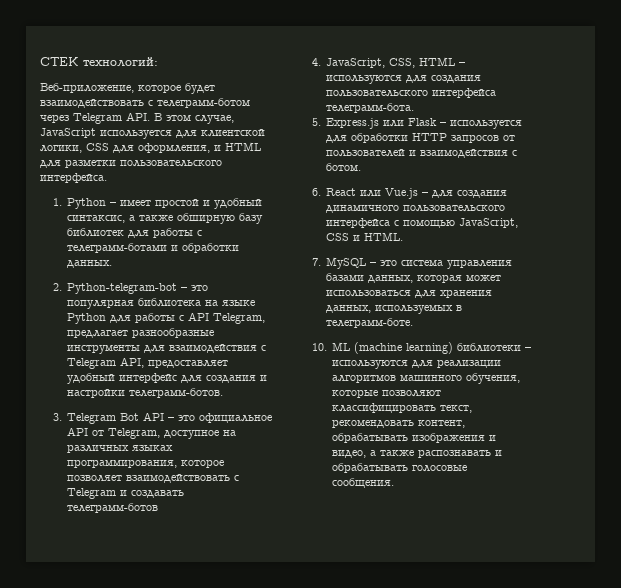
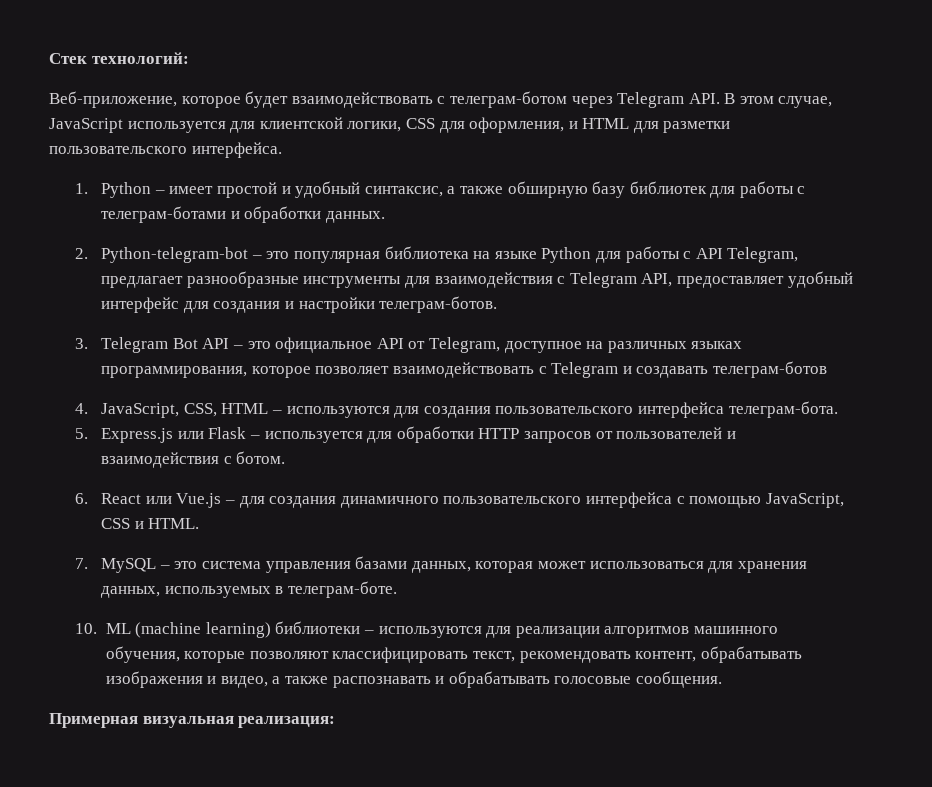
- СТЕК технологий:
+ Стек технологий:
- Веб-приложение, которое будет взаимодействовать с телеграмм-ботом через Telegram API. В этом случае, JavaScript используется для клиентской логики, CSS для оформления, и HTML для разметки пользовательского интерфейса.
+ Веб-приложение, которое будет взаимодействовать с телеграм-ботом через Telegram API. В этом случае, JavaScript используется для клиентской логики, CSS для оформления, и HTML для разметки пользовательского интерфейса.
- 1. Python – имеет простой и удобный синтаксис, а также обширную базу библиотек для работы с телеграмм-ботами и обработки данных.
+ 1. Python – имеет простой и удобный синтаксис, а также обширную базу библиотек для работы с телеграм-ботами и обработки данных.
- 2. Python-telegram-bot – это популярная библиотека на языке Python для работы с API Telegram, предлагает разнообразные инструменты для взаимодействия с Telegram API, предоставляет удобный интерфейс для создания и настройки телеграмм-ботов.
+ 2. Python-telegram-bot – это популярная библиотека на языке Python для работы с API Telegram, предлагает разнообразные инструменты для взаимодействия с Telegram API, предоставляет удобный интерфейс для создания и настройки телеграм-ботов.
- 3. Telegram Bot API – это официальное API от Telegram, доступное на различных языках программирования, которое позволяет взаимодействовать с Telegram и создавать телеграмм-ботов
+ 3. Telegram Bot API – это официальное API от Telegram, доступное на различных языках программирования, которое позволяет взаимодействовать с Telegram и создавать телеграм-ботов
- 4. JavaScript, CSS, HTML – используются для создания пользовательского интерфейса телеграмм-бота.
+ 4. JavaScript, CSS, HTML – используются для создания пользовательского интерфейса телеграм-бота.
- 7. MySQL – это система управления базами данных, которая может использоваться для хранения данных, используемых в телеграмм-боте.
+ 7. MySQL – это система управления базами данных, которая может использоваться для хранения данных, используемых в телеграм-боте.
+ Примерная визуальная реализация:

